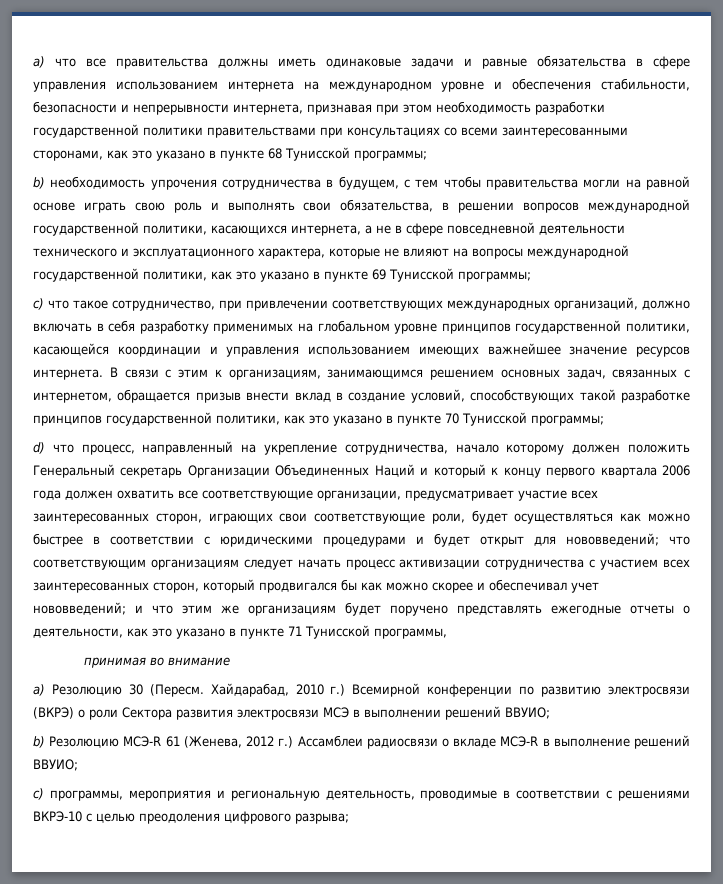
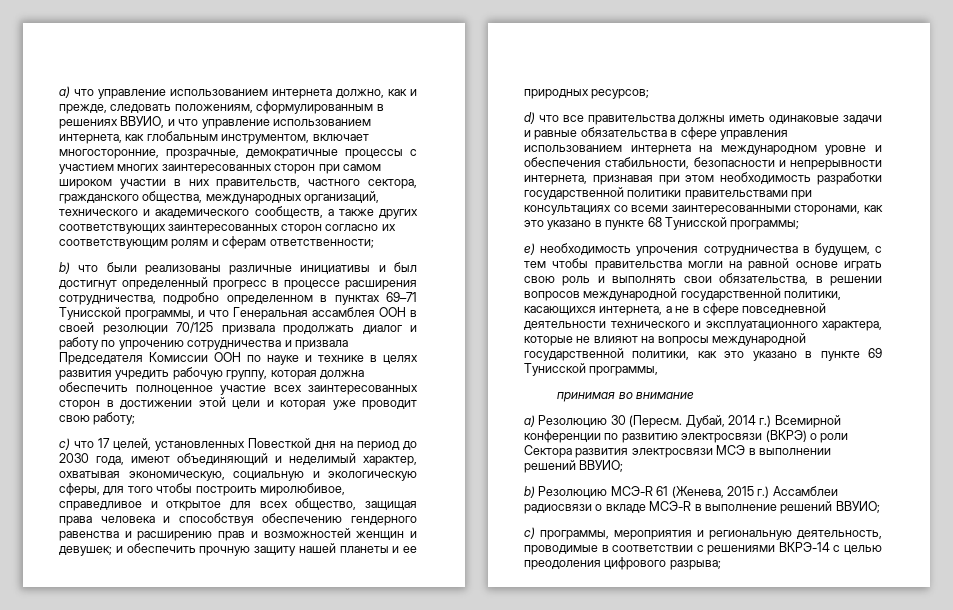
- a) что все правительства должны иметь одинаковые задачи и равные обязательства в сфере управления использованием интернета на международном уровне и обеспечения стабильности, безопасности и непрерывности интернета, признавая при этом необходимость разработки государственной политики правительствами при консультациях со всеми заинтересованными сторонами, как это указано в пункте 68 Тунисской программы;
+ a) что управление использованием интернета должно, как и прежде, следовать положениям, сформулированным в решениях ВВУИО, и что управление использованием интернета, как глобальным инструментом, включает многосторонние, прозрачные, демократичные процессы с участием многих заинтересованных сторон при самом широком участии в них правительств, частного сектора, гражданского общества, международных организаций, технического и академического сообществ, а также других соответствующих заинтересованных сторон согласно их соответствующим ролям и сферам ответственности;
+ b) что были реализованы различные инициативы и был достигнут определенный прогресс в процессе расширения сотрудничества, подробно определенном в пунктах 69–71 Тунисской программы, и что Генеральная ассамблея ООН в своей резолюции 70/125 призвала продолжать диалог и работу по упрочению сотрудничества и призвала Председателя Комиссии ООН по науке и технике в целях развития учредить рабочую группу, которая должна обеспечить полноценное участие всех заинтересованных сторон в достижении этой цели и которая уже проводит свою работу;
+ c) что 17 целей, установленных Повесткой дня на период до 2030 года, имеют объединяющий и неделимый характер, охватывая экономическую, социальную и экологическую сферы, для того чтобы построить миролюбивое, справедливое и открытое для всех общество, защищая права человека и способствуя обеспечению гендерного равенства и расширению прав и возможностей женщин и девушек; и обеспечить прочную защиту нашей планеты и ее природных ресурсов;
+ d) что все правительства должны иметь одинаковые задачи и равные обязательства в сфере управления использованием интернета на международном уровне и обеспечения стабильности, безопасности и непрерывности интернета, признавая при этом необходимость разработки государственной политики правительствами при консультациях со всеми заинтересованными сторонами, как это указано в пункте 68 Тунисской программы;
- b) необходимость упрочения сотрудничества в будущем, с тем чтобы правительства могли на равной основе играть свою роль и выполнять свои обязательства, в решении вопросов международной государственной политики, касающихся интернета, а не в сфере повседневной деятельности технического и эксплуатационного характера, которые не влияют на вопросы международной государственной политики, как это указано в пункте 69 Тунисской программы;
- с) что такое сотрудничество, при привлечении соответствующих международных организаций, должно включать в себя разработку применимых на глобальном уровне принципов государственной политики, касающейся координации и управления использованием имеющих важнейшее значение ресурсов интернета. В связи с этим к организациям, занимающимся решением основных задач, связанных с интернетом, обращается призыв внести вклад в создание условий, способствующих такой разработке принципов государственной политики, как это указано в пункте 70 Тунисской программы;
- d) что процесс, направленный на укрепление сотрудничества, начало которому должен положить Генеральный секретарь Организации Объединенных Наций и который к концу первого квартала 2006 года должен охватить все соответствующие организации, предусматривает участие всех заинтересованных сторон, играющих свои соответствующие роли, будет осуществляться как можно быстрее в соответствии с юридическими процедурами и будет открыт для нововведений; что соответствующим организациям следует начать процесс активизации сотрудничества с участием всех заинтересованных сторон, который продвигался бы как можно скорее и обеспечивал учет нововведений; и что этим же организациям будет поручено представлять ежегодные отчеты о деятельности, как это указано в пункте 71 Тунисской программы,
+ e) необходимость упрочения сотрудничества в будущем, с тем чтобы правительства могли на равной основе играть свою роль и выполнять свои обязательства, в решении вопросов международной государственной политики, касающихся интернета, а не в сфере повседневной деятельности технического и эксплуатационного характера, которые не влияют на вопросы международной государственной политики, как это указано в пункте 69 Тунисской программы,
- Хайдарабад, 2010 г.) Всемирной конференции по развитию электросвязи (ВКРЭ) о роли Сектора развития электросвязи МСЭ в выполнении решений ВВУИО;
+ Дубай, 2014 г.) Всемирной конференции по развитию электросвязи (ВКРЭ) о роли Сектора развития электросвязи МСЭ в выполнении решений ВВУИО;
- b) Резолюцию МСЭ-R 61 (Женева, 2012 г.) Ассамблеи радиосвязи о вкладе МСЭ-R в выполнение решений ВВУИО;
+ b) Резолюцию МСЭ-R 61 (Женева, 2015 г.) Ассамблеи радиосвязи о вкладе МСЭ-R в выполнение решений ВВУИО;
- c) программы, мероприятия и региональную деятельность, проводимые в соответствии с решениями ВКРЭ-10 с целью преодоления цифрового разрыва;
+ c) программы, мероприятия и региональную деятельность, проводимые в соответствии с решениями ВКРЭ-14 с целью преодоления цифрового разрыва;

